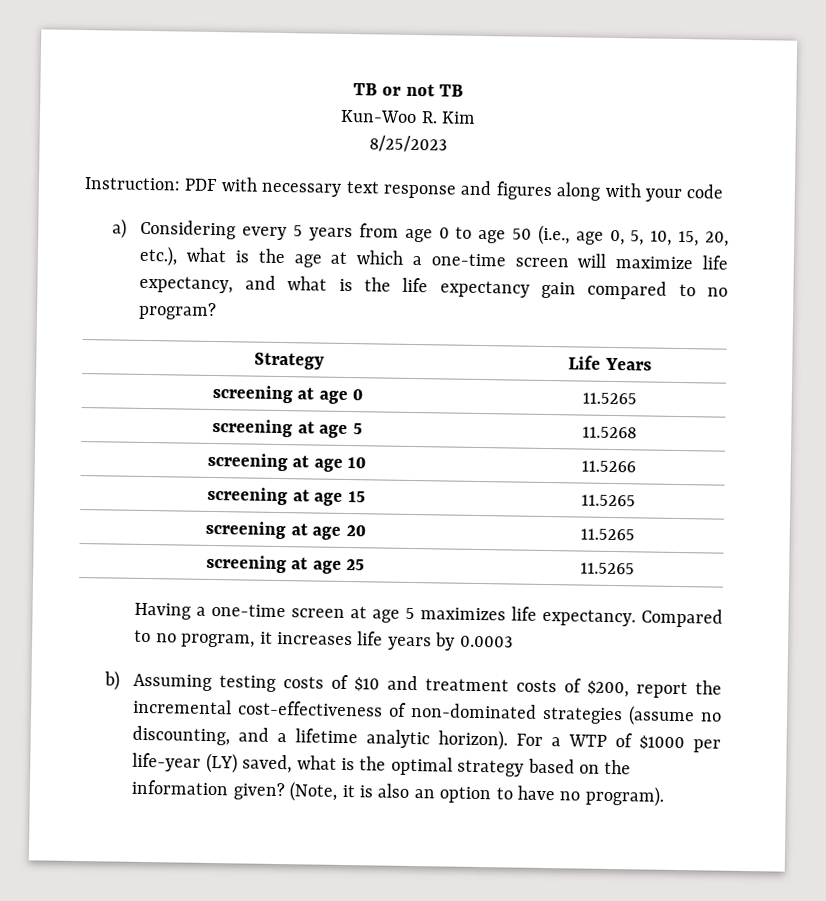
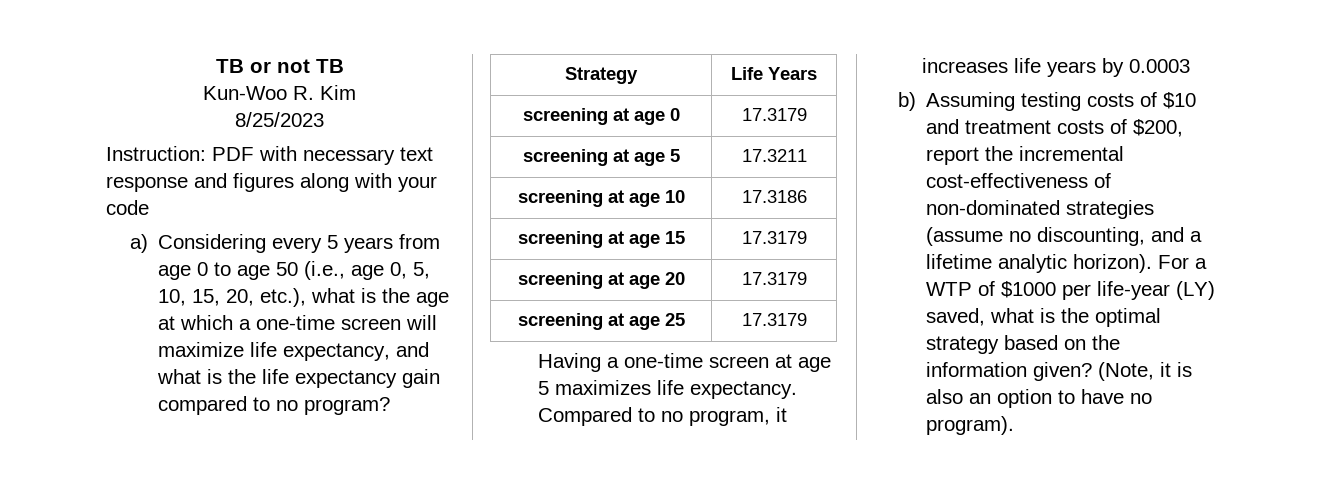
- screening at age 0 | 11.5265
+ screening at age 0 | 17.3179
- screening at age 5 | 11.5268
+ screening at age 5 | 17.3211
- screening at age 10 | 11.5266
+ screening at age 10 | 17.3186
- screening at age 15 | 11.5265
+ screening at age 15 | 17.3179
- screening at age 20 | 11.5265
+ screening at age 20 | 17.3179
- screening at age 25 | 11.5265
+ screening at age 25 | 17.3179

